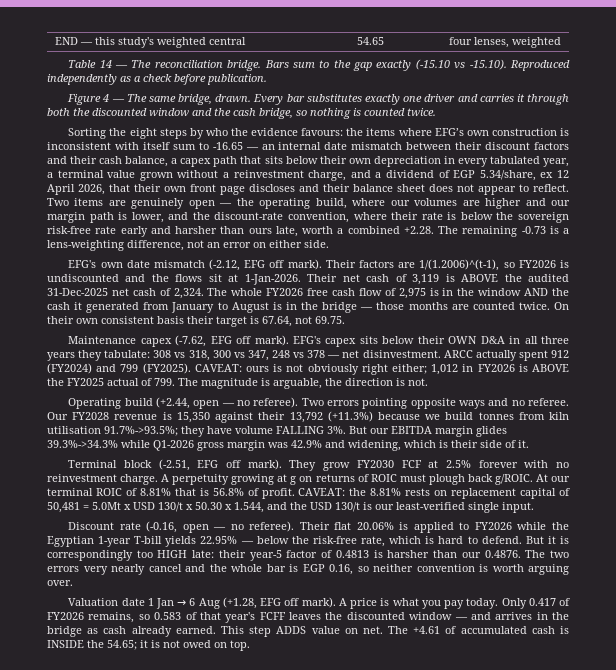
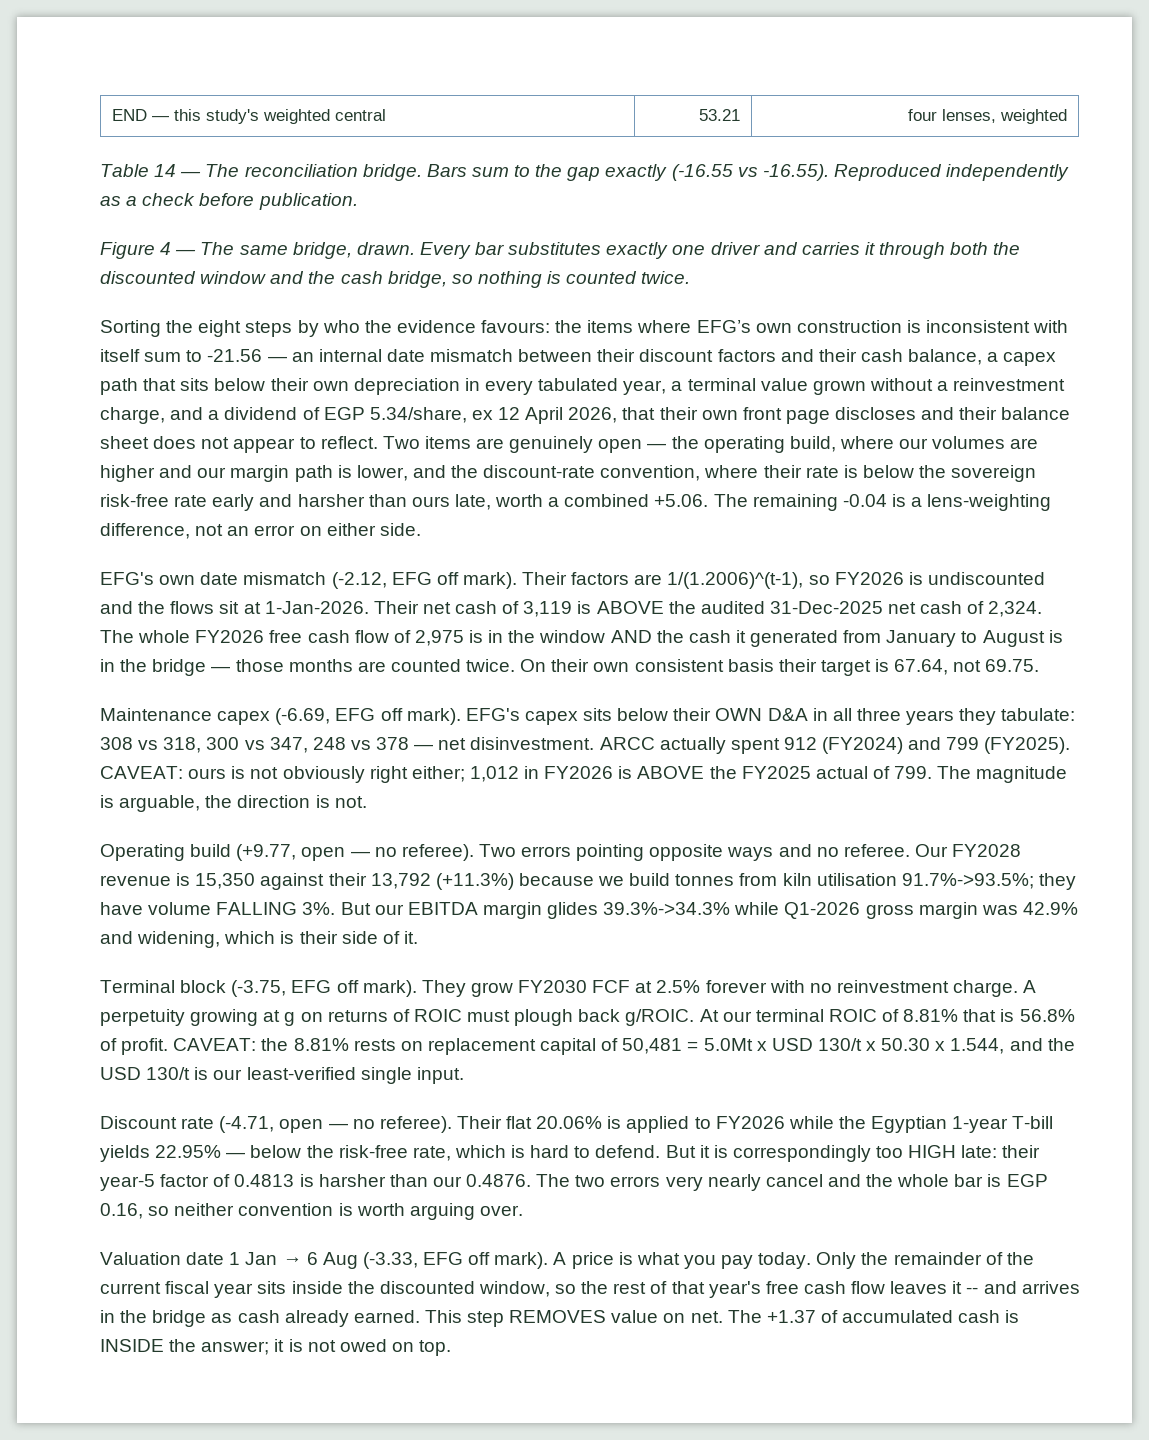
- END — this study's weighted central | 54.65 | four lenses, weighted
+ END — this study's weighted central | 53.21 | four lenses, weighted
- Bars sum to the gap exactly (-15.10 vs -15.10). Reproduced independently as a check before publication.
+ Bars sum to the gap exactly (-16.55 vs -16.55). Reproduced independently as a check before publication.
- the items where EFG’s own construction is inconsistent with itself sum to -16.65 — an internal date mismatch between their discount factors and their cash balance, a capex path that sits below their own depreciation in every tabulated year, a terminal value grown without a reinvestment charge, and a dividend of EGP 5.34/share, ex 12 April 2026, that their own front page discloses and their balance sheet does not appear to reflect.
+ the items where EFG’s own construction is inconsistent with itself sum to -21.56 — an internal date mismatch between their discount factors and their cash balance, a capex path that sits below their own depreciation in every tabulated year, a terminal value grown without a reinvestment charge, and a dividend of EGP 5.34/share, ex 12 April 2026, that their own front page discloses and their balance sheet does not appear to reflect.
- Two items are genuinely open — the operating build, where our volumes are higher and our margin path is lower, and the discount-rate convention, where their rate is below the sovereign risk-free rate early and harsher than ours late, worth a combined +2.28. The remaining -0.73 is a lens-weighting difference, not an error on either side.
+ Two items are genuinely open — the operating build, where our volumes are higher and our margin path is lower, and the discount-rate convention, where their rate is below the sovereign risk-free rate early and harsher than ours late, worth a combined +5.06. The remaining -0.04 is a lens-weighting difference, not an error on either side.
- Maintenance capex (-7.62, EFG off mark).
+ Maintenance capex (-6.69, EFG off mark).
- Operating build (+2.44, open — no referee).
+ Operating build (+9.77, open — no referee).
- Terminal block (-2.51, EFG off mark).
+ Terminal block (-3.75, EFG off mark).
- Discount rate (-0.16, open — no referee).
+ Discount rate (-4.71, open — no referee).
- Valuation date 1 Jan → 6 Aug (+1.28, EFG off mark).
+ Valuation date 1 Jan → 6 Aug (-3.33, EFG off mark).
- Only 0.417 of FY2026 remains, so 0.583 of that year's FCFF leaves the discounted window — and arrives in the bridge as cash already earned.
+ Only the remainder of the current fiscal year sits inside the discounted window, so the rest of that year's free cash flow leaves it -- and arrives in the bridge as cash already earned.
- This step ADDS value on net.
+ This step REMOVES value on net.
- The +4.61 of accumulated cash is INSIDE the 54.65; it is not owed on top.
+ The +1.37 of accumulated cash is INSIDE the answer; it is not owed on top.

